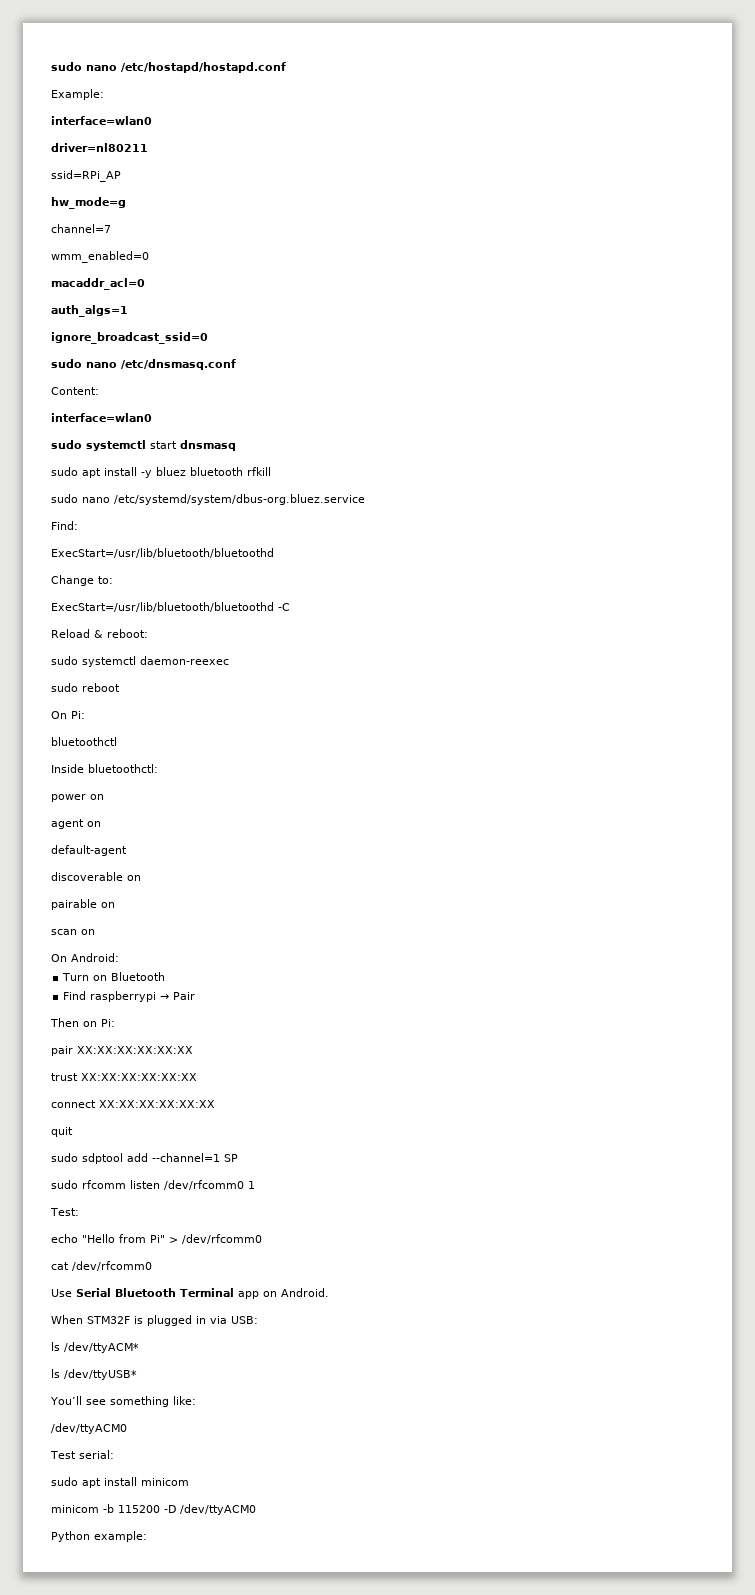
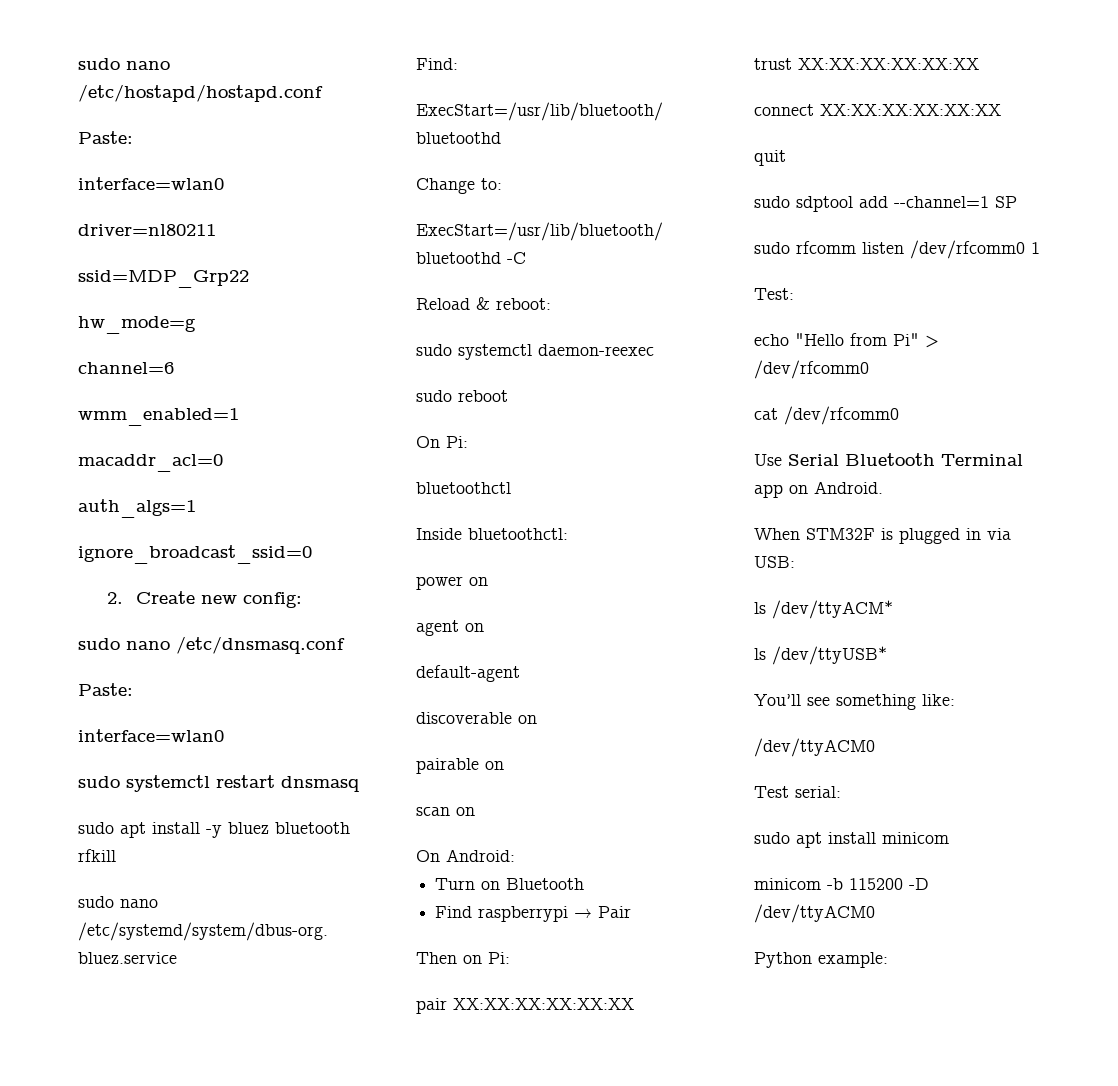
  sudo nano /etc/hostapd/hostapd.conf
- Example:
+ Paste:
- ssid=RPi_AP
+ ssid=MDP_Grp22
- channel=7
- wmm_enabled=0
+ channel=6
+ wmm_enabled=1
+ 2. Create new config:
  sudo nano /etc/dnsmasq.conf
- Content:
+ Paste:
- sudo systemctl start dnsmasq
+ sudo systemctl restart dnsmasq

